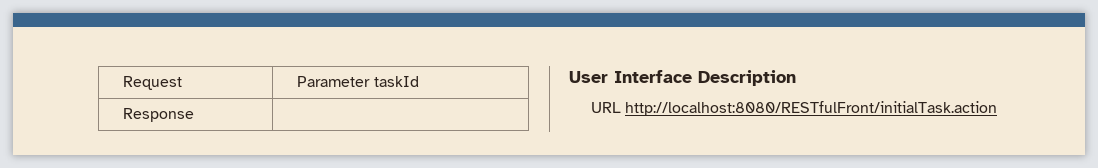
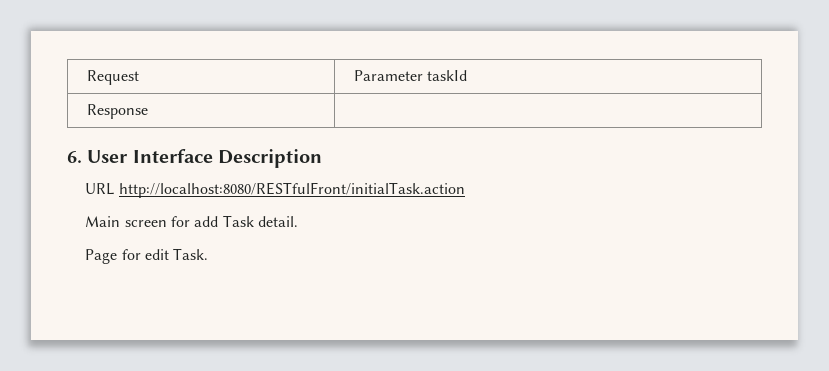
- User Interface Description
+ 6. User Interface Description
+ Main screen for add Task detail.
+ Page for edit Task.

